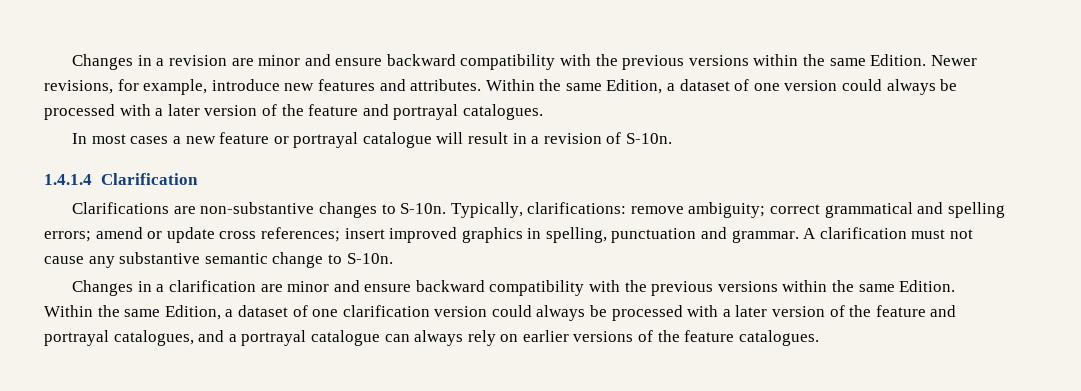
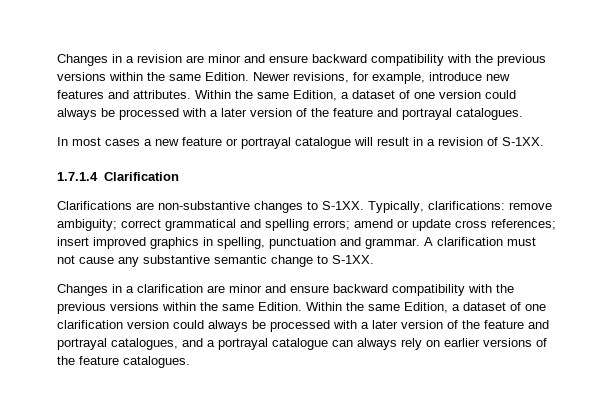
- In most cases a new feature or portrayal catalogue will result in a revision of S-10n.
- 1.4.1.4 Clarification
+ In most cases a new feature or portrayal catalogue will result in a revision of S-1XX.
+ 1.7.1.4 Clarification
- Clarifications are non-substantive changes to S-10n.
+ Clarifications are non-substantive changes to S-1XX.
- A clarification must not cause any substantive semantic change to S-10n.
+ A clarification must not cause any substantive semantic change to S-1XX.

